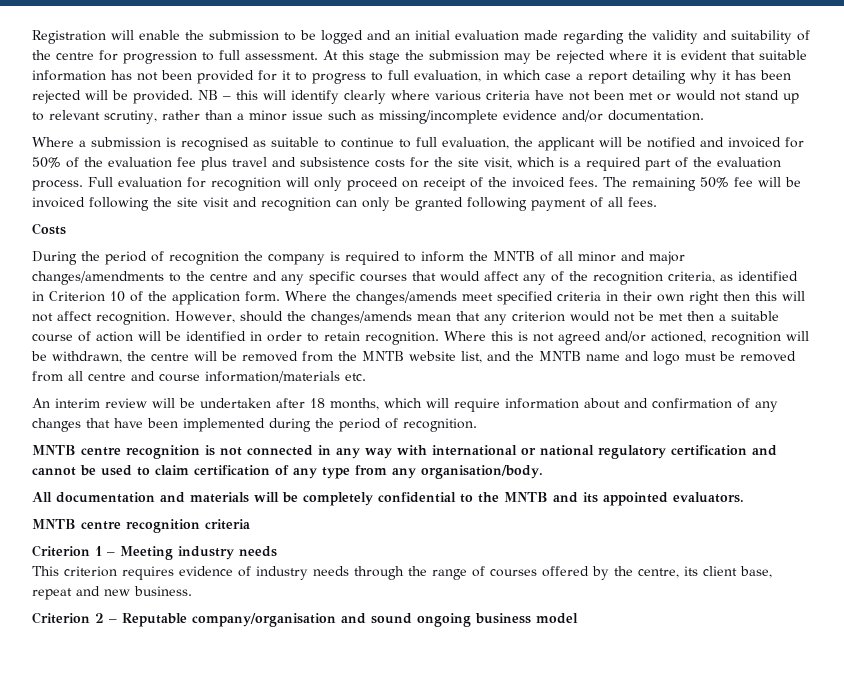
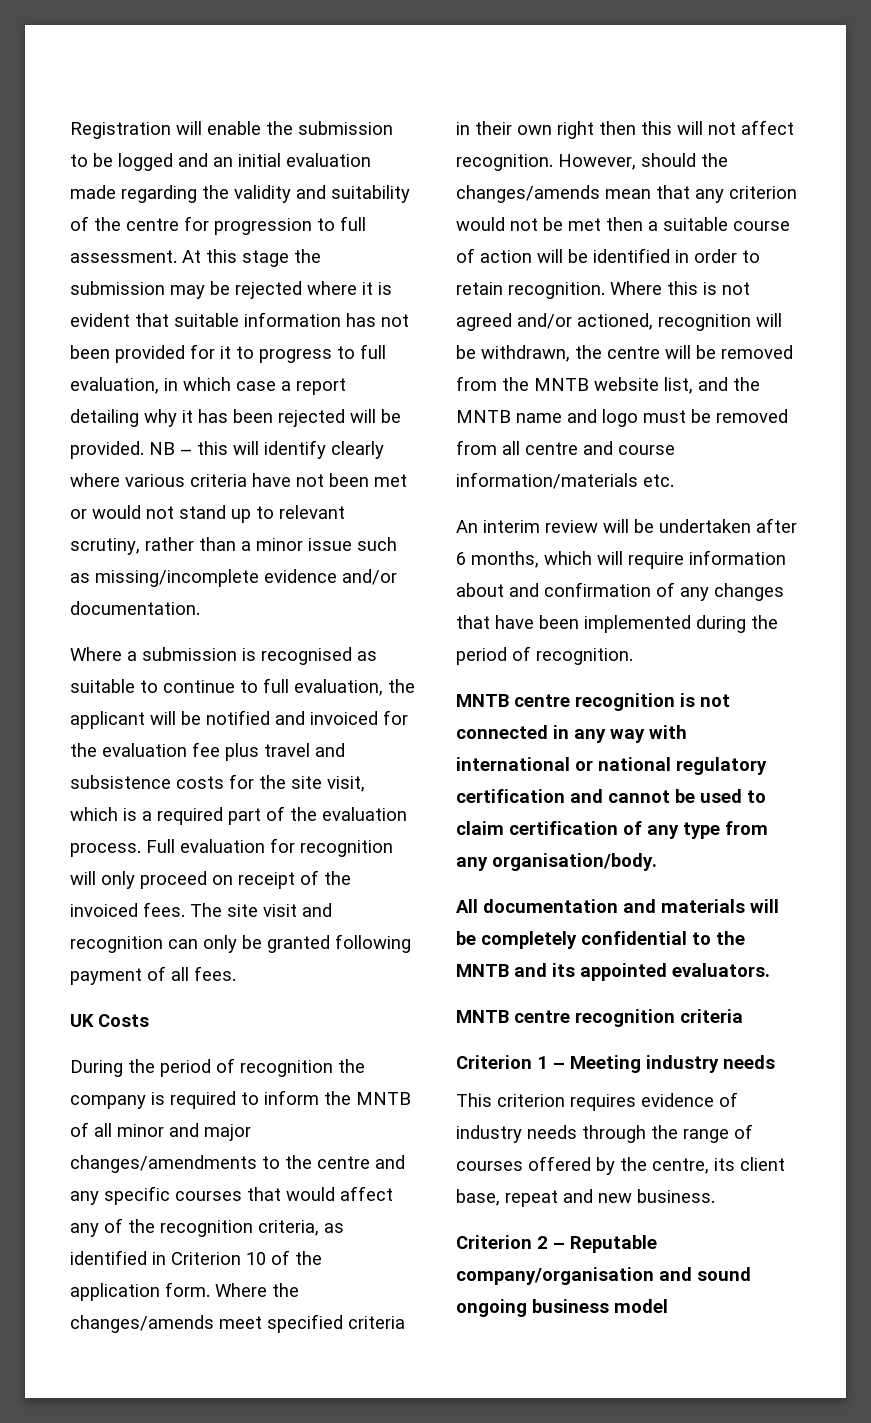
- Where a submission is recognised as suitable to continue to full evaluation, the applicant will be notified and invoiced for 50% of the evaluation fee plus travel and subsistence costs for the site visit, which is a required part of the evaluation process.
+ Where a submission is recognised as suitable to continue to full evaluation, the applicant will be notified and invoiced for the evaluation fee plus travel and subsistence costs for the site visit, which is a required part of the evaluation process.
- The remaining 50% fee will be invoiced following the site visit and recognition can only be granted following payment of all fees.
+ The site visit and recognition can only be granted following payment of all fees.
- Costs
+ UK Costs
- An interim review will be undertaken after 18 months, which will require information about and confirmation of any changes that have been implemented during the period of recognition.
+ An interim review will be undertaken after 6 months, which will require information about and confirmation of any changes that have been implemented during the period of recognition.

